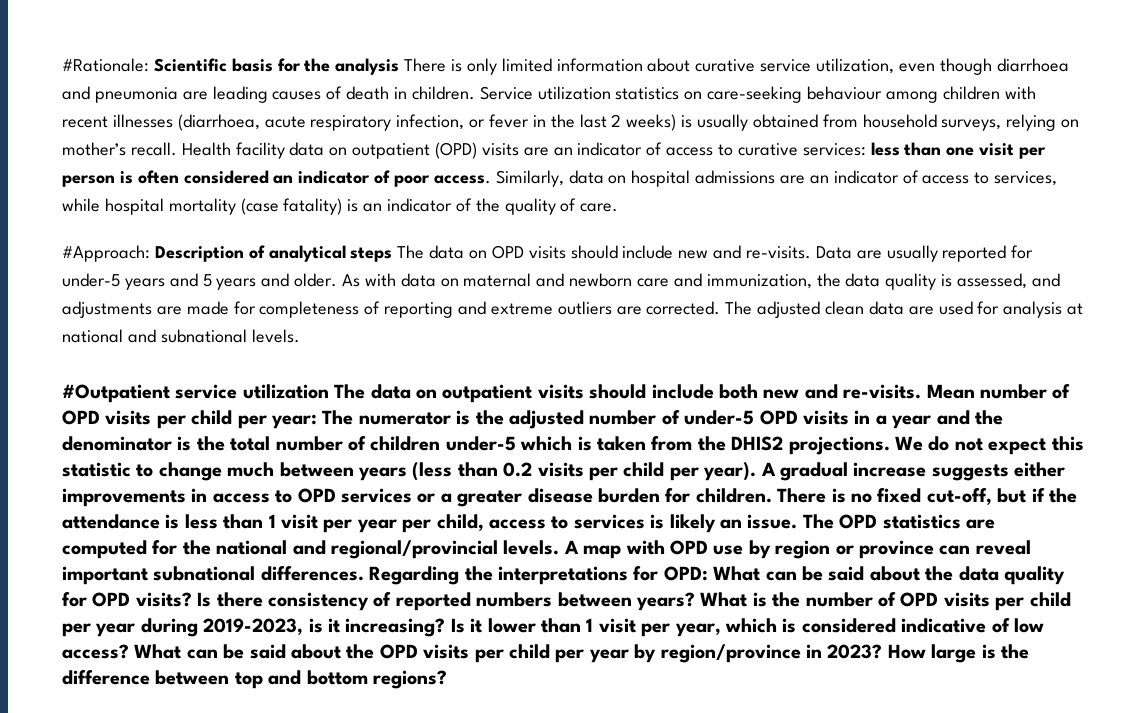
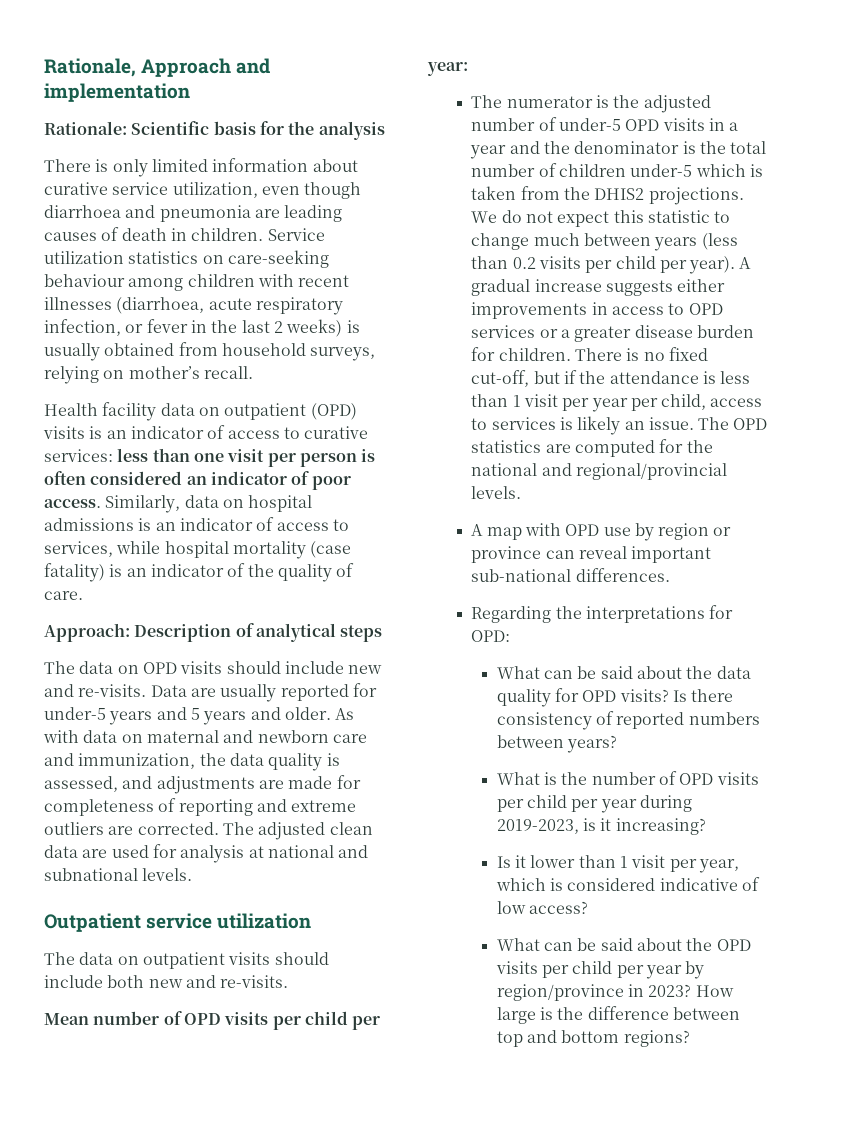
- #Rationale: Scientific basis for the analysis There is only limited information about curative service utilization, even though diarrhoea and pneumonia are leading causes of death in children.
+ Rationale, Approach and implementation
+ Rationale: Scientific basis for the analysis
+ There is only limited information about curative service utilization, even though diarrhoea and pneumonia are leading causes of death in children.
- Service utilization statistics on care-seeking behaviour among children with recent illnesses (diarrhoea, acute respiratory infection, or fever in the last 2 weeks) is usually obtained from household surveys, relying on mother’s recall. Health facility data on outpatient (OPD) visits are an indicator of access to curative services: less than one visit per person is often considered an indicator of poor access.
+ Service utilization statistics on care-seeking behaviour among children with recent illnesses (diarrhoea, acute respiratory infection, or fever in the last 2 weeks) is usually obtained from household surveys, relying on mother’s recall.
+ Health facility data on outpatient (OPD) visits is an indicator of access to curative services: less than one visit per person is often considered an indicator of poor access.
- Similarly, data on hospital admissions are an indicator of access to services, while hospital mortality (case fatality) is an indicator of the quality of care.
+ Similarly, data on hospital admissions is an indicator of access to services, while hospital mortality (case fatality) is an indicator of the quality of care.
- #Approach: Description of analytical steps The data on OPD visits should include new and re-visits.
+ Approach: Description of analytical steps
+ The data on OPD visits should include new and re-visits.
- #Outpatient service utilization The data on outpatient visits should include both new and re-visits. Mean number of OPD visits per child per year: The numerator is the adjusted number of under-5 OPD visits in a year and the denominator is the total number of children under-5 which is taken from the DHIS2 projections.
+ Outpatient service utilization
+ The data on outpatient visits should include both new and re-visits.
+ Mean number of OPD visits per child per year:
+ The numerator is the adjusted number of under-5 OPD visits in a year and the denominator is the total number of children under-5 which is taken from the DHIS2 projections.
- The OPD statistics are computed for the national and regional/provincial levels. A map with OPD use by region or province can reveal important subnational differences. Regarding the interpretations for OPD: What can be said about the data quality for OPD visits?
+ The OPD statistics are computed for the national and regional/provincial levels.
+ A map with OPD use by region or province can reveal important sub-national differences.
+ Regarding the interpretations for OPD:
+ What can be said about the data quality for OPD visits?
- Is there consistency of reported numbers between years? What is the number of OPD visits per child per year during 2019-2023, is it increasing? Is it lower than 1 visit per year, which is considered indicative of low access? What can be said about the OPD visits per child per year by region/province in 2023?
+ Is there consistency of reported numbers between years?
+ What is the number of OPD visits per child per year during 2019-2023, is it increasing?
+ Is it lower than 1 visit per year, which is considered indicative of low access?
+ What can be said about the OPD visits per child per year by region/province in 2023?

